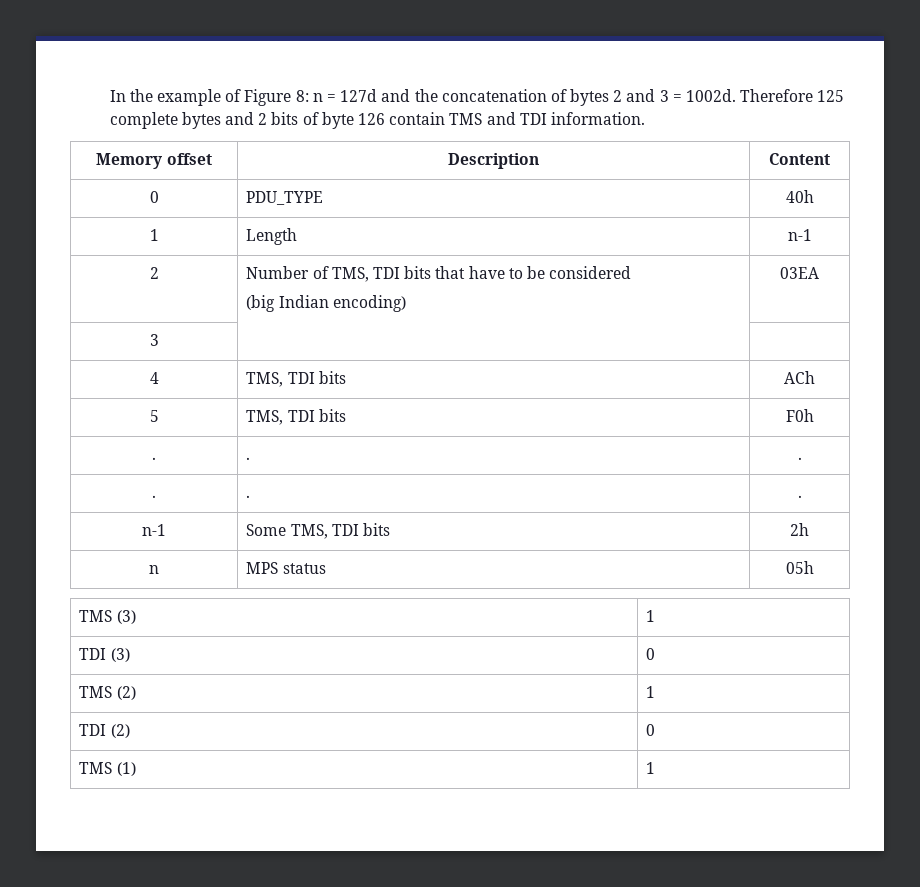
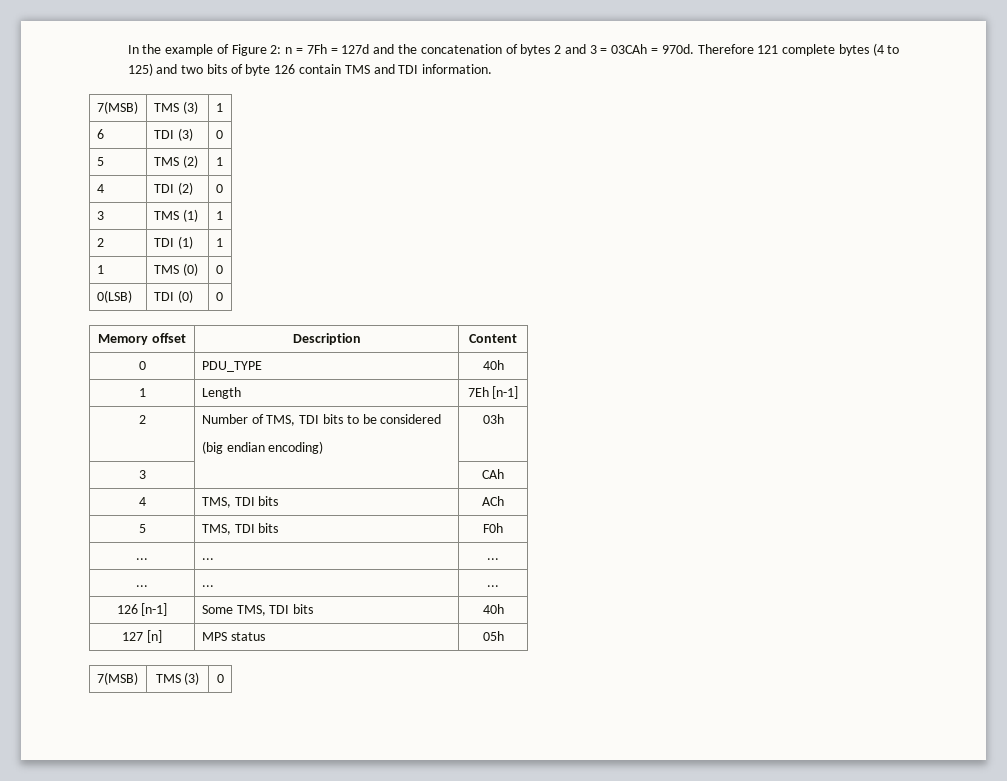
- In the example of Figure 8: n = 127d and the concatenation of bytes 2 and 3 = 1002d. Therefore 125 complete bytes and 2 bits of byte 126 contain TMS and TDI information.
+ In the example of Figure 2: n = 7Fh = 127d and the concatenation of bytes 2 and 3 = 03CAh = 970d. Therefore 121 complete bytes (4 to 125) and two bits of byte 126 contain TMS and TDI information.
+ 7(MSB) | TMS (3) | 1
+ 6 | TDI (3) | 0
+ 5 | TMS (2) | 1
+ 4 | TDI (2) | 0
+ 3 | TMS (1) | 1
+ 2 | TDI (1) | 1
+ 1 | TMS (0) | 0
+ 0(LSB) | TDI (0) | 0
- 1 | Length | n-1
+ 1 | Length | 7Eh [n-1]
- 2 | Number of TMS, TDI bits that have to be considered
- (big Indian encoding) | 03EA
+ 2 | Number of TMS, TDI bits to be considered
+ (big endian encoding) | 03h
- 3 | |
+ 3 | | CAh
  5 | TMS, TDI bits | F0h
- . | . | .
- . | . | .
- n-1 | Some TMS, TDI bits | 2h
- n | MPS status | 05h
+ ... | ... | ...
+ ... | ... | ...
+ 126 [n-1] | Some TMS, TDI bits | 40h
+ 127 [n] | MPS status | 05h
- TMS (3) | 1
- TDI (3) | 0
- TMS (2) | 1
- TDI (2) | 0
- TMS (1) | 1
+ 7(MSB) | TMS (3) | 0

